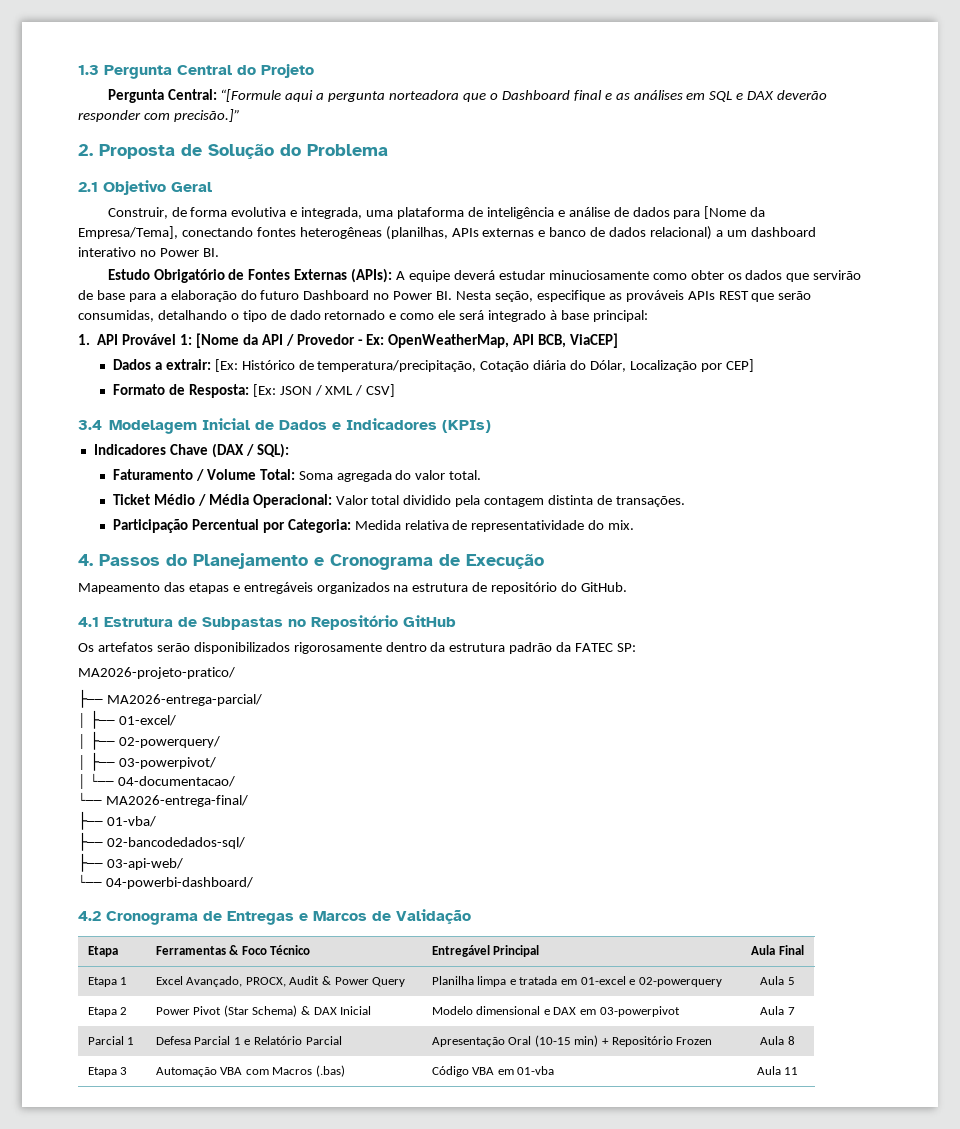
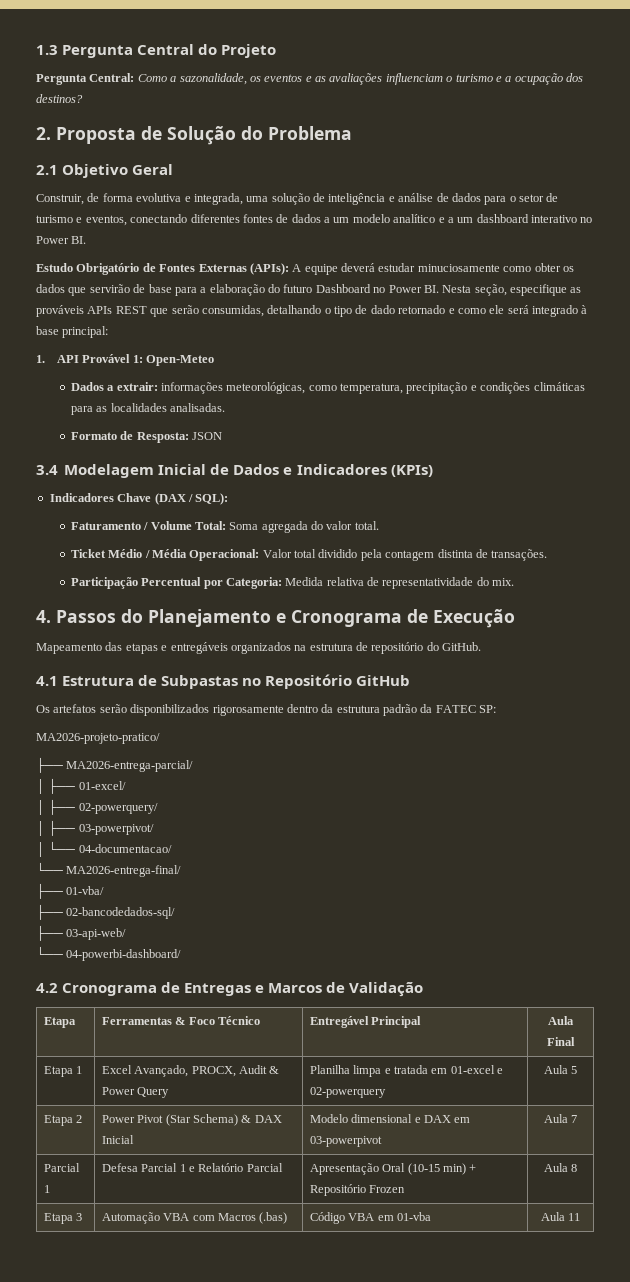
- Pergunta Central: “[Formule aqui a pergunta norteadora que o Dashboard final e as análises em SQL e DAX deverão responder com precisão.]”
+ Pergunta Central: Como a sazonalidade, os eventos e as avaliações influenciam o turismo e a ocupação dos destinos?
- Construir, de forma evolutiva e integrada, uma plataforma de inteligência e análise de dados para [Nome da Empresa/Tema], conectando fontes heterogêneas (planilhas, APIs externas e banco de dados relacional) a um dashboard interativo no Power BI.
+ Construir, de forma evolutiva e integrada, uma solução de inteligência e análise de dados para o setor de turismo e eventos, conectando diferentes fontes de dados a um modelo analítico e a um dashboard interativo no Power BI.
- 1. API Provável 1: [Nome da API / Provedor - Ex: OpenWeatherMap, API BCB, ViaCEP]
- Dados a extrair: [Ex: Histórico de temperatura/precipitação, Cotação diária do Dólar, Localização por CEP]
+ 1. API Provável 1: Open-Meteo
+ Dados a extrair: informações meteorológicas, como temperatura, precipitação e condições climáticas para as localidades analisadas.
- Formato de Resposta: [Ex: JSON / XML / CSV]
+ Formato de Resposta: JSON

